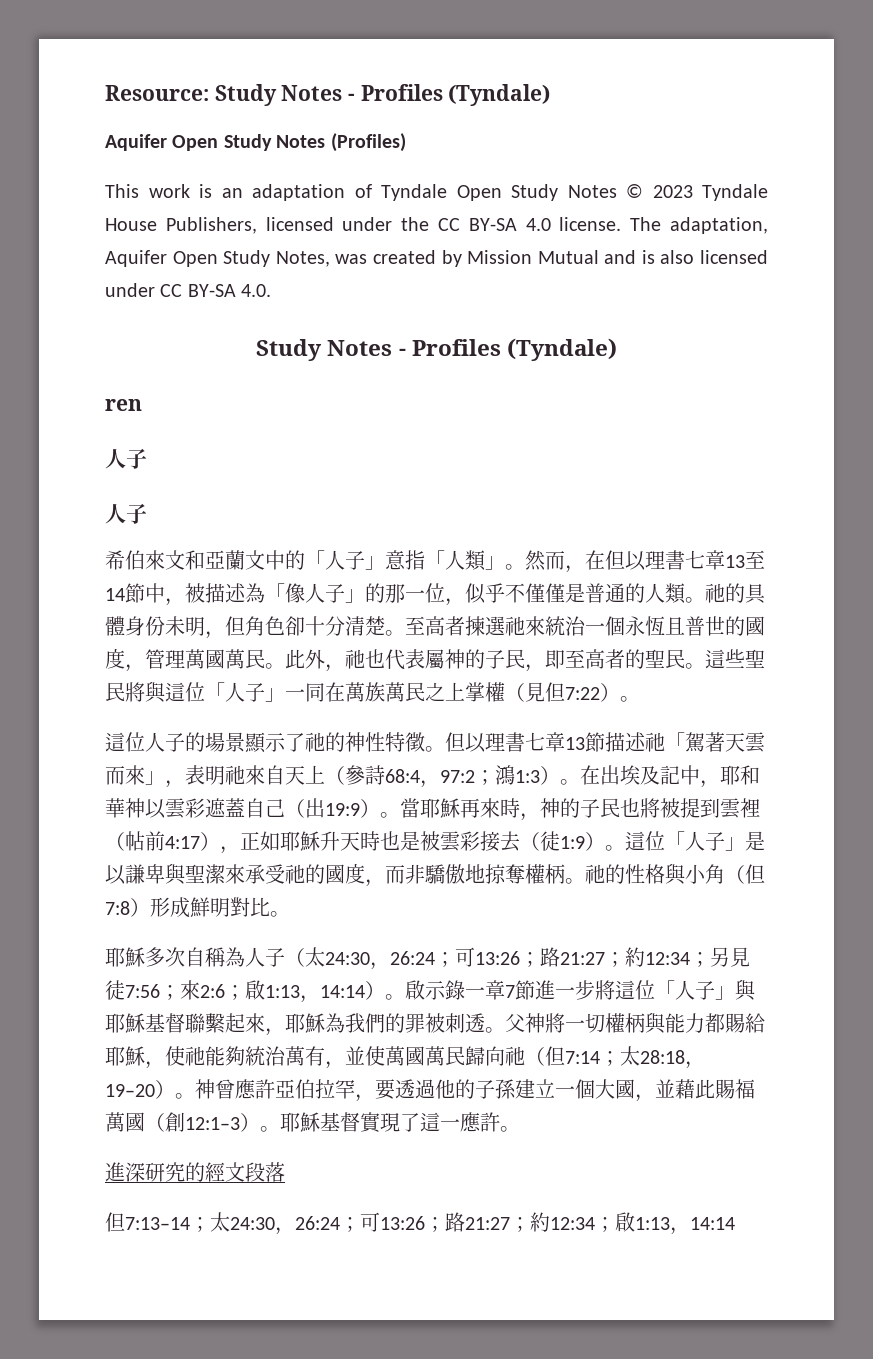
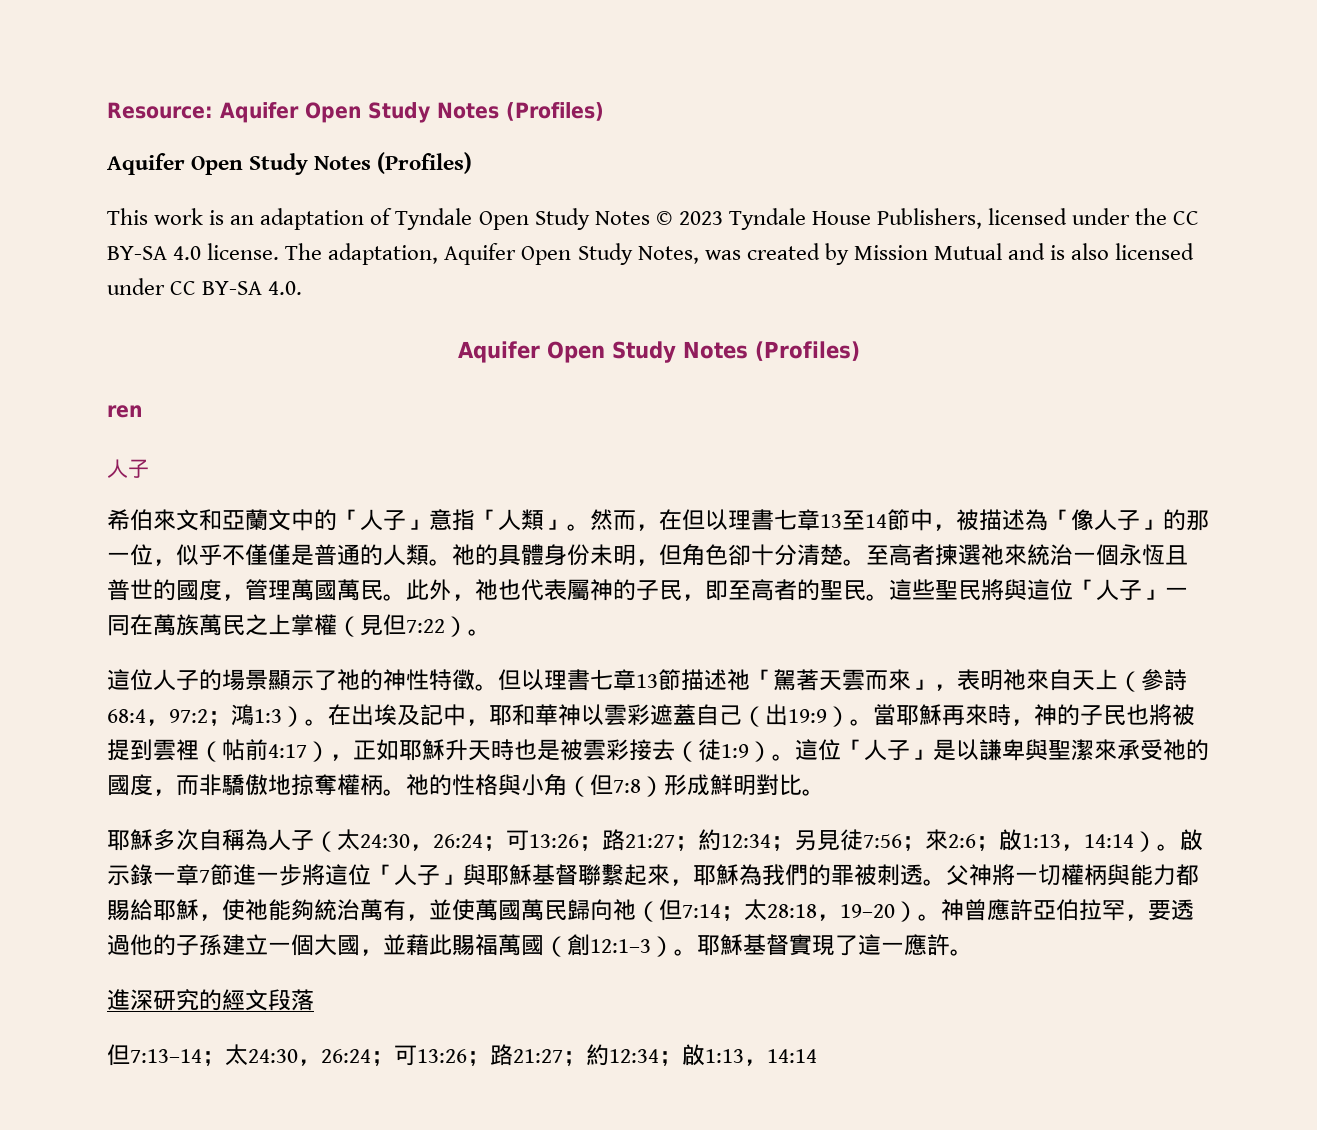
- Resource: Study Notes - Profiles (Tyndale)
+ Resource: Aquifer Open Study Notes (Profiles)
  The adaptation, Aquifer Open Study Notes, was created by Mission Mutual and is also licensed under CC BY-SA 4.0.
- Study Notes - Profiles (Tyndale)
+ Aquifer Open Study Notes (Profiles)
  ren
- 人子

